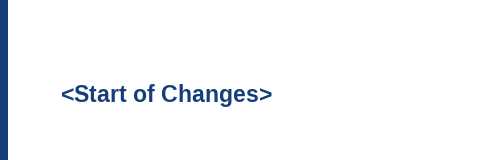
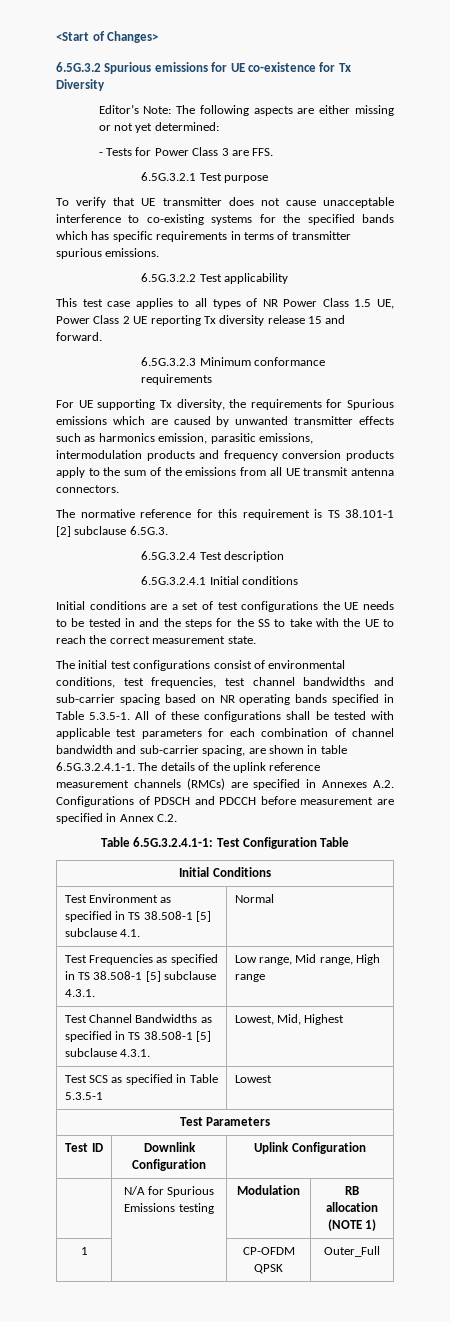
+ 6.5G.3.2 Spurious emissions for UE co-existence for Tx Diversity
+ Editor’s Note: The following aspects are either missing or not yet determined:
+ - Tests for Power Class 3 are FFS.
+ 6.5G.3.2.1 Test purpose
+ To verify that UE transmitter does not cause unacceptable interference to co-existing systems for the specified bands which has specific requirements in terms of transmitter spurious emissions.
+ 6.5G.3.2.2 Test applicability
+ This test case applies to all types of NR Power Class 1.5 UE, Power Class 2 UE reporting Tx diversity release 15 and forward.
+ 6.5G.3.2.3 Minimum conformance requirements
+ For UE supporting Tx diversity, the requirements for Spurious emissions which are caused by unwanted transmitter effects such as harmonics emission, parasitic emissions, intermodulation products and frequency conversion products apply to the sum of the emissions from all UE transmit antenna connectors.
+ The normative reference for this requirement is TS 38.101-1 [2] subclause 6.5G.3.
+ 6.5G.3.2.4 Test description
+ 6.5G.3.2.4.1 Initial conditions
+ Initial conditions are a set of test configurations the UE needs to be tested in and the steps for the SS to take with the UE to reach the correct measurement state.
+ The initial test configurations consist of environmental conditions, test frequencies, test channel bandwidths and sub-carrier spacing based on NR operating bands specified in Table 5.3.5-1. All of these configurations shall be tested with applicable test parameters for each combination of channel bandwidth and sub-carrier spacing, are shown in table 6.5G.3.2.4.1-1. The details of the uplink reference measurement channels (RMCs) are specified in Annexes A.2. Configurations of PDSCH and PDCCH before measurement are specified in Annex C.2.
+ Table 6.5G.3.2.4.1-1: Test Configuration Table
+ Initial Conditions
+ Test Environment as specified in TS 38.508-1 [5] subclause 4.1. | Normal
+ Test Frequencies as specified in TS 38.508-1 [5] subclause 4.3.1. | Low range, Mid range, High range
+ Test Channel Bandwidths as specified in TS 38.508-1 [5] subclause 4.3.1. | Lowest, Mid, Highest
+ Test SCS as specified in Table 5.3.5-1 | Lowest
+ Test Parameters
+ Test ID | Downlink Configuration | Uplink Configuration
+ | N/A for Spurious Emissions testing | Modulation | RB allocation (NOTE 1)
+ 1 | | CP-OFDM QPSK | Outer_Full

